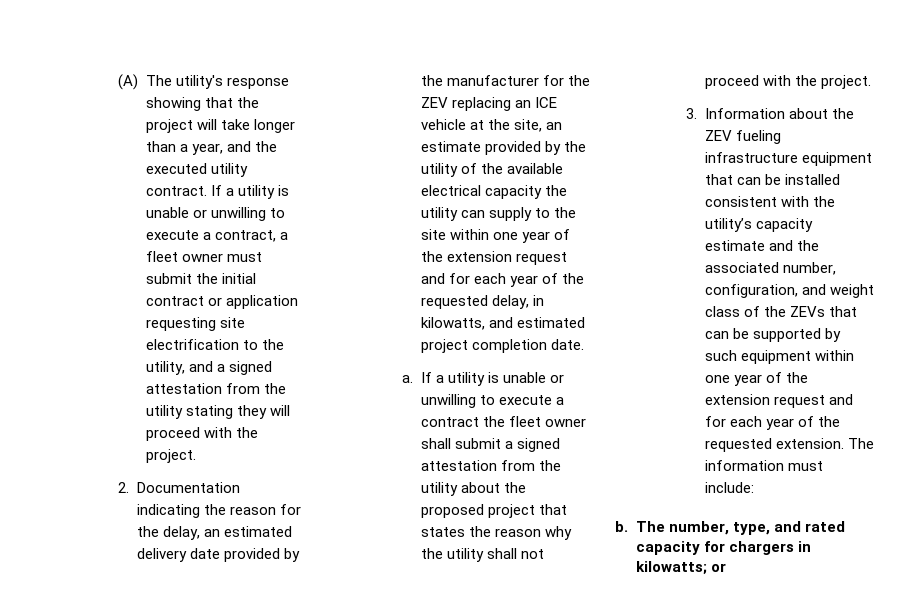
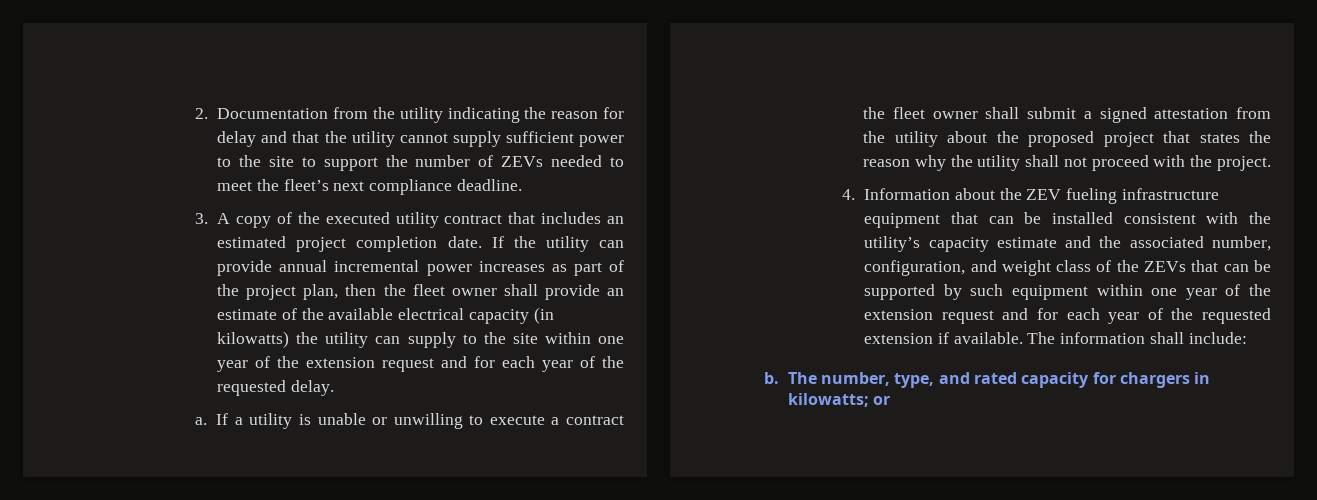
- (A) The utility's response showing that the project will take longer than a year, and the executed utility contract. If a utility is unable or unwilling to execute a contract, a fleet owner must submit the initial contract or application requesting site electrification to the utility, and a signed attestation from the utility stating they will proceed with the project.
- 2. Documentation indicating the reason for the delay, an estimated delivery date provided by the manufacturer for the ZEV replacing an ICE vehicle at the site, an estimate provided by the utility of the available electrical capacity the utility can supply to the site within one year of the extension request and for each year of the requested delay, in kilowatts, and estimated project completion date.
+ 2. Documentation from the utility indicating the reason for delay and that the utility cannot supply sufficient power to the site to support the number of ZEVs needed to meet the fleet’s next compliance deadline.
+ 3. A copy of the executed utility contract that includes an estimated project completion date. If the utility can provide annual incremental power increases as part of the project plan, then the fleet owner shall provide an estimate of the available electrical capacity (in kilowatts) the utility can supply to the site within one year of the extension request and for each year of the requested delay.
- 3. Information about the ZEV fueling infrastructure equipment that can be installed consistent with the utility’s capacity estimate and the associated number, configuration, and weight class of the ZEVs that can be supported by such equipment within one year of the extension request and for each year of the requested extension.
+ 4. Information about the ZEV fueling infrastructure equipment that can be installed consistent with the utility’s capacity estimate and the associated number, configuration, and weight class of the ZEVs that can be supported by such equipment within one year of the extension request and for each year of the requested extension if available.
- The information must include:
+ The information shall include:

